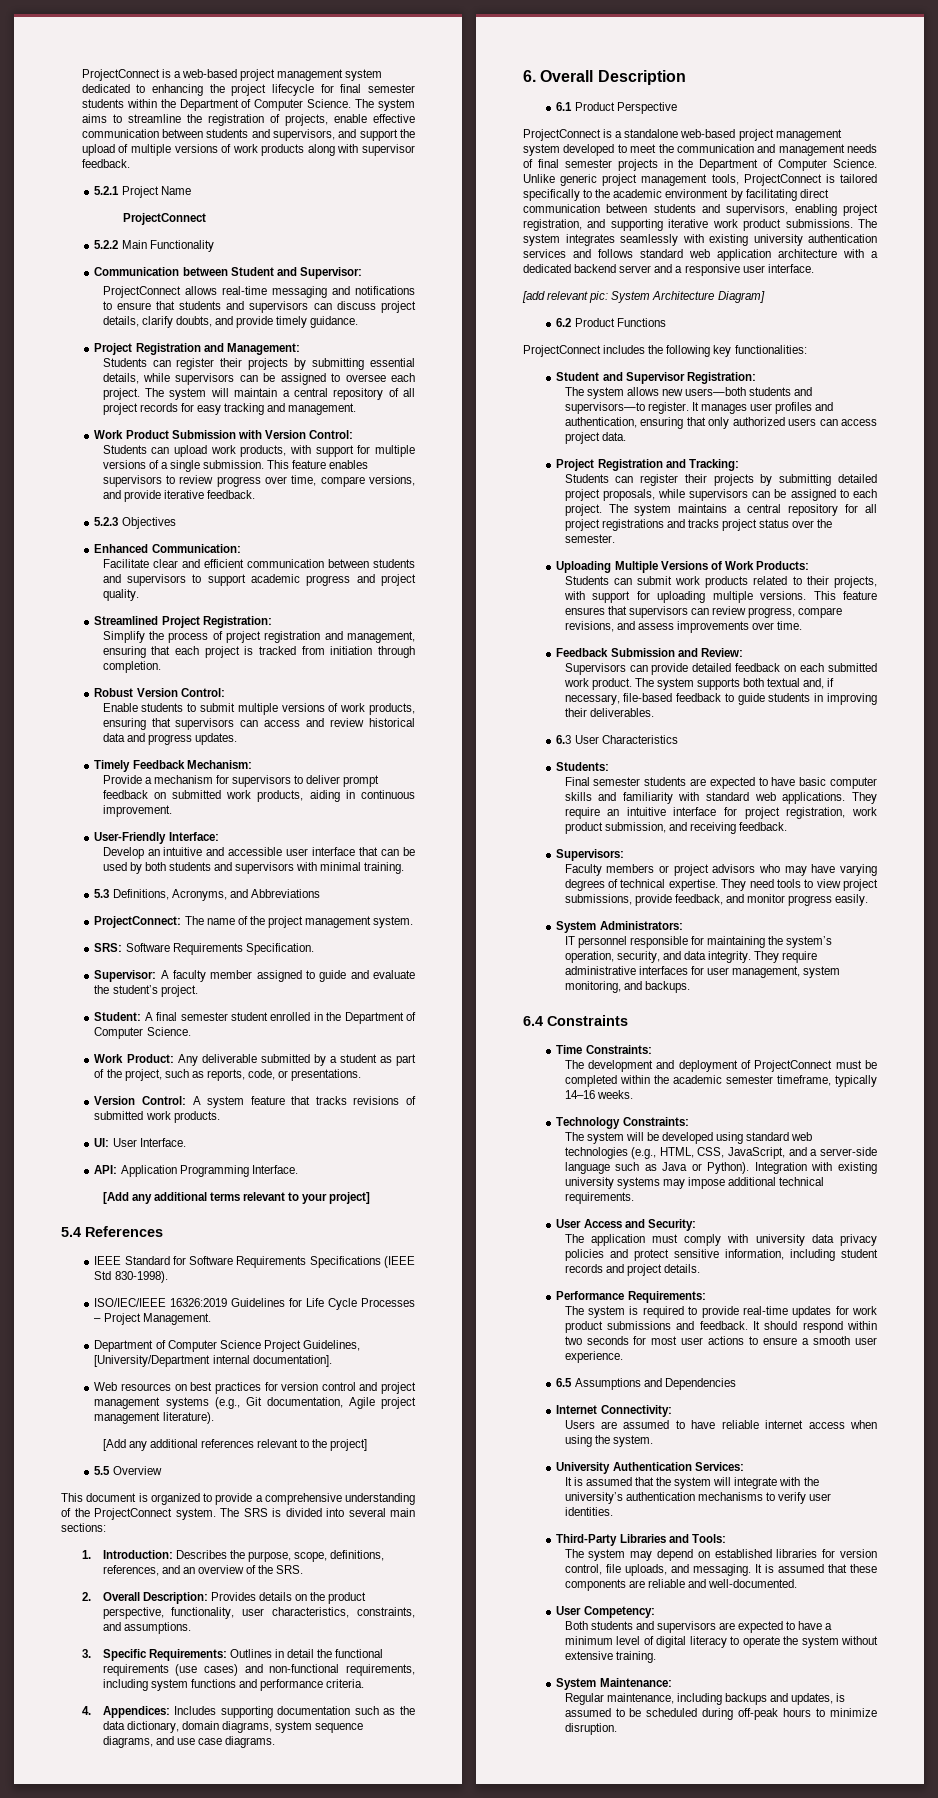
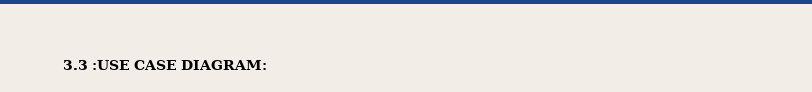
- ProjectConnect is a web-based project management system dedicated to enhancing the project lifecycle for final semester students within the Department of Computer Science. The system aims to streamline the registration of projects, enable effective communication between students and supervisors, and support the upload of multiple versions of work products along with supervisor feedback.
- 5.2.1 Project Name
- ProjectConnect
- 5.2.2 Main Functionality
- Communication between Student and Supervisor:
- ProjectConnect allows real-time messaging and notifications to ensure that students and supervisors can discuss project details, clarify doubts, and provide timely guidance.
- Project Registration and Management:
- Students can register their projects by submitting essential details, while supervisors can be assigned to oversee each project. The system will maintain a central repository of all project records for easy tracking and management.
- Work Product Submission with Version Control:
- Students can upload work products, with support for multiple versions of a single submission. This feature enables supervisors to review progress over time, compare versions, and provide iterative feedback.
- 5.2.3 Objectives
- Enhanced Communication:
- Facilitate clear and efficient communication between students and supervisors to support academic progress and project quality.
- Streamlined Project Registration:
- Simplify the process of project registration and management, ensuring that each project is tracked from initiation through completion.
- Robust Version Control:
- Enable students to submit multiple versions of work products, ensuring that supervisors can access and review historical data and progress updates.
- Timely Feedback Mechanism:
- Provide a mechanism for supervisors to deliver prompt feedback on submitted work products, aiding in continuous improvement.
- User-Friendly Interface:
- Develop an intuitive and accessible user interface that can be used by both students and supervisors with minimal training.
- 5.3 Definitions, Acronyms, and Abbreviations
- ProjectConnect: The name of the project management system.
- SRS: Software Requirements Specification.
- Supervisor: A faculty member assigned to guide and evaluate the student’s project.
- Student: A final semester student enrolled in the Department of Computer Science.
- Work Product: Any deliverable submitted by a student as part of the project, such as reports, code, or presentations.
- Version Control: A system feature that tracks revisions of submitted work products.
- UI: User Interface.
- API: Application Programming Interface.
- [Add any additional terms relevant to your project]
- 5.4 References
- IEEE Standard for Software Requirements Specifications (IEEE Std 830-1998).
- ISO/IEC/IEEE 16326:2019 Guidelines for Life Cycle Processes – Project Management.
- Department of Computer Science Project Guidelines, [University/Department internal documentation].
- Web resources on best practices for version control and project management systems (e.g., Git documentation, Agile project management literature).
- [Add any additional references relevant to the project]
- 5.5 Overview
- This document is organized to provide a comprehensive understanding of the ProjectConnect system. The SRS is divided into several main sections:
- 1. Introduction: Describes the purpose, scope, definitions, references, and an overview of the SRS.
- 2. Overall Description: Provides details on the product perspective, functionality, user characteristics, constraints, and assumptions.
- 3. Specific Requirements: Outlines in detail the functional requirements (use cases) and non-functional requirements, including system functions and performance criteria.
- 4. Appendices: Includes supporting documentation such as the data dictionary, domain diagrams, system sequence diagrams, and use case diagrams.
- 6. Overall Description
- 6.1 Product Perspective
- ProjectConnect is a standalone web-based project management system developed to meet the communication and management needs of final semester projects in the Department of Computer Science. Unlike generic project management tools, ProjectConnect is tailored specifically to the academic environment by facilitating direct communication between students and supervisors, enabling project registration, and supporting iterative work product submissions. The system integrates seamlessly with existing university authentication services and follows standard web application architecture with a dedicated backend server and a responsive user interface.
- [add relevant pic: System Architecture Diagram]
- 6.2 Product Functions
- ProjectConnect includes the following key functionalities:
- Student and Supervisor Registration:
- The system allows new users—both students and supervisors—to register. It manages user profiles and authentication, ensuring that only authorized users can access project data.
- Project Registration and Tracking:
- Students can register their projects by submitting detailed project proposals, while supervisors can be assigned to each project. The system maintains a central repository for all project registrations and tracks project status over the semester.
- Uploading Multiple Versions of Work Products:
- Students can submit work products related to their projects, with support for uploading multiple versions. This feature ensures that supervisors can review progress, compare revisions, and assess improvements over time.
- Feedback Submission and Review:
- Supervisors can provide detailed feedback on each submitted work product. The system supports both textual and, if necessary, file-based feedback to guide students in improving their deliverables.
- 6.3 User Characteristics
- Students:
- Final semester students are expected to have basic computer skills and familiarity with standard web applications. They require an intuitive interface for project registration, work product submission, and receiving feedback.
- Supervisors:
- Faculty members or project advisors who may have varying degrees of technical expertise. They need tools to view project submissions, provide feedback, and monitor progress easily.
- System Administrators:
- IT personnel responsible for maintaining the system’s operation, security, and data integrity. They require administrative interfaces for user management, system monitoring, and backups.
- 6.4 Constraints
- Time Constraints:
- The development and deployment of ProjectConnect must be completed within the academic semester timeframe, typically 14–16 weeks.
- Technology Constraints:
- The system will be developed using standard web technologies (e.g., HTML, CSS, JavaScript, and a server-side language such as Java or Python). Integration with existing university systems may impose additional technical requirements.
- User Access and Security:
- The application must comply with university data privacy policies and protect sensitive information, including student records and project details.
- Performance Requirements:
- The system is required to provide real-time updates for work product submissions and feedback. It should respond within two seconds for most user actions to ensure a smooth user experience.
- 6.5 Assumptions and Dependencies
- Internet Connectivity:
- Users are assumed to have reliable internet access when using the system.
- University Authentication Services:
- It is assumed that the system will integrate with the university’s authentication mechanisms to verify user identities.
- Third-Party Libraries and Tools:
- The system may depend on established libraries for version control, file uploads, and messaging. It is assumed that these components are reliable and well-documented.
- User Competency:
- Both students and supervisors are expected to have a minimum level of digital literacy to operate the system without extensive training.
- System Maintenance:
- Regular maintenance, including backups and updates, is assumed to be scheduled during off-peak hours to minimize disruption.
+ 3.3 :USE CASE DIAGRAM:

